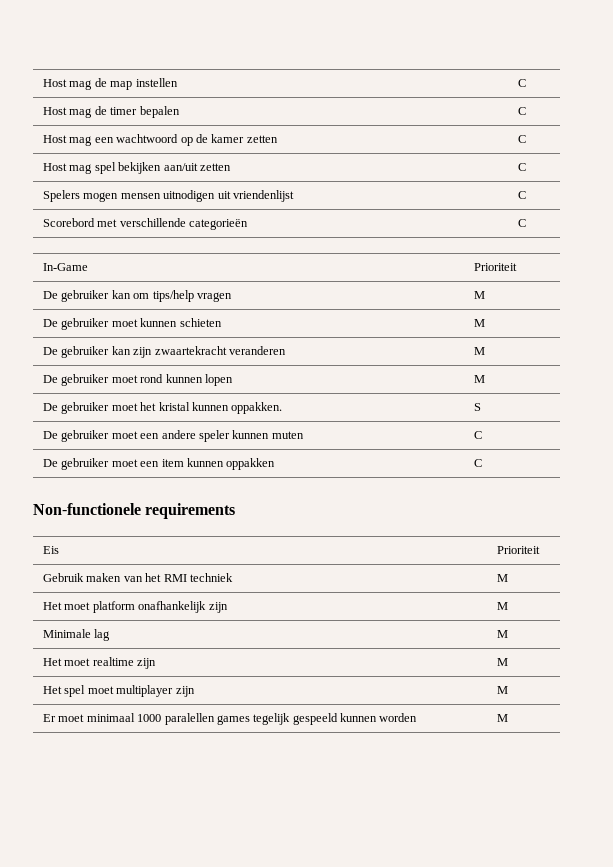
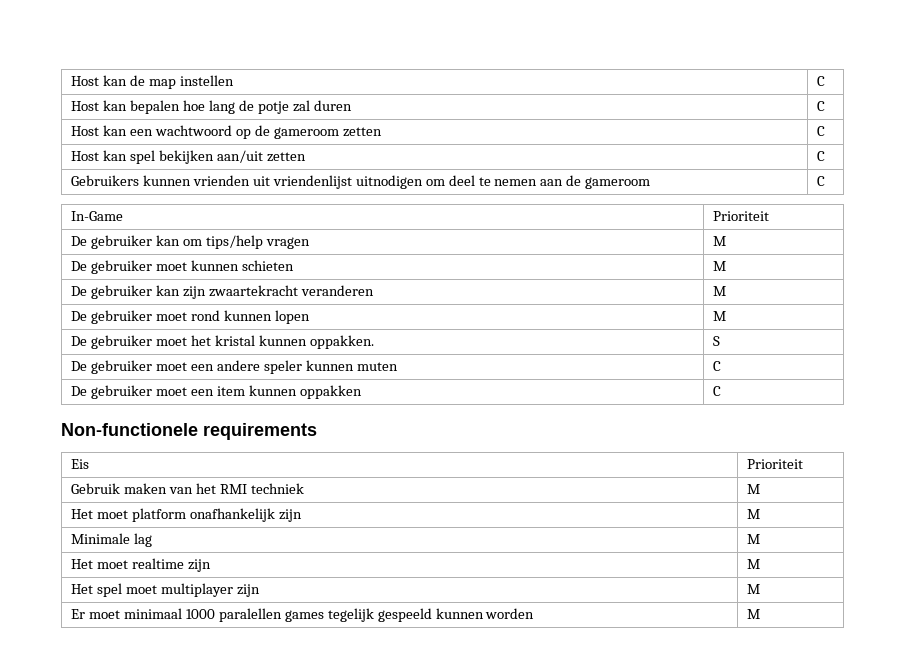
- Host mag de map instellen | C
+ Host kan de map instellen | C
- Host mag de timer bepalen | C
- Host mag een wachtwoord op de kamer zetten | C
+ Host kan bepalen hoe lang de potje zal duren | C
+ Host kan een wachtwoord op de gameroom zetten | C
- Host mag spel bekijken aan/uit zetten | C
+ Host kan spel bekijken aan/uit zetten | C
- Spelers mogen mensen uitnodigen uit vriendenlijst | C
- Scorebord met verschillende categorieën | C
+ Gebruikers kunnen vrienden uit vriendenlijst uitnodigen om deel te nemen aan de gameroom | C

